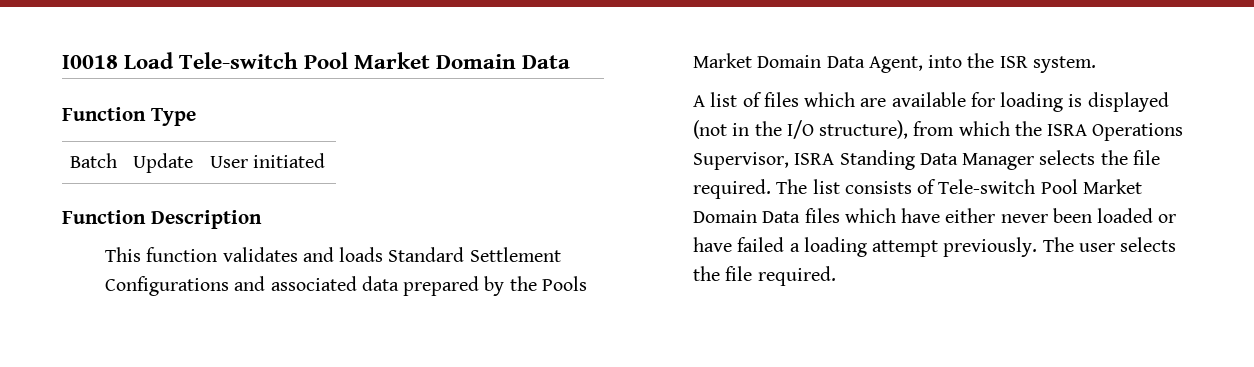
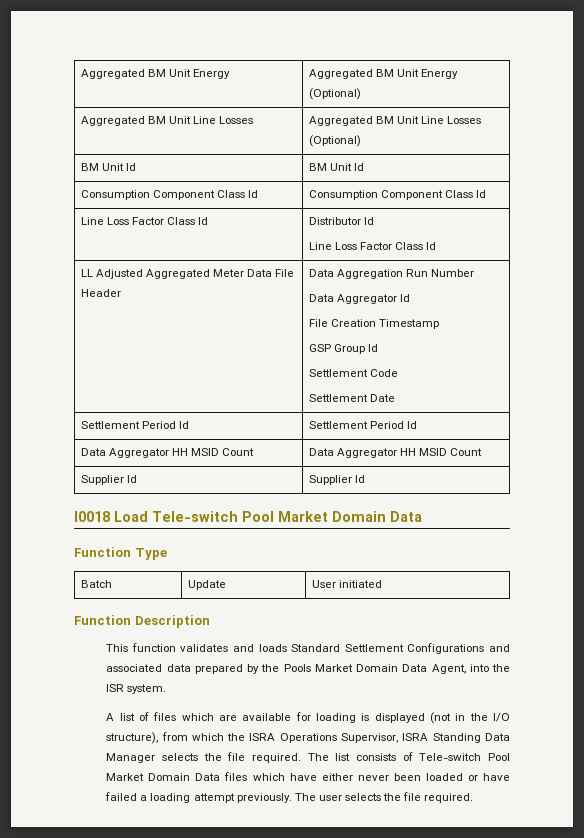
+ Aggregated BM Unit Energy | Aggregated BM Unit Energy (Optional)
+ Aggregated BM Unit Line Losses | Aggregated BM Unit Line Losses (Optional)
+ BM Unit Id | BM Unit Id
+ Consumption Component Class Id | Consumption Component Class Id
+ Line Loss Factor Class Id | Distributor Id
+ Line Loss Factor Class Id
+ LL Adjusted Aggregated Meter Data File Header | Data Aggregation Run Number
+ Data Aggregator Id
+ File Creation Timestamp
+ GSP Group Id
+ Settlement Code
+ Settlement Date
+ Settlement Period Id | Settlement Period Id
+ Data Aggregator HH MSID Count | Data Aggregator HH MSID Count
+ Supplier Id | Supplier Id

